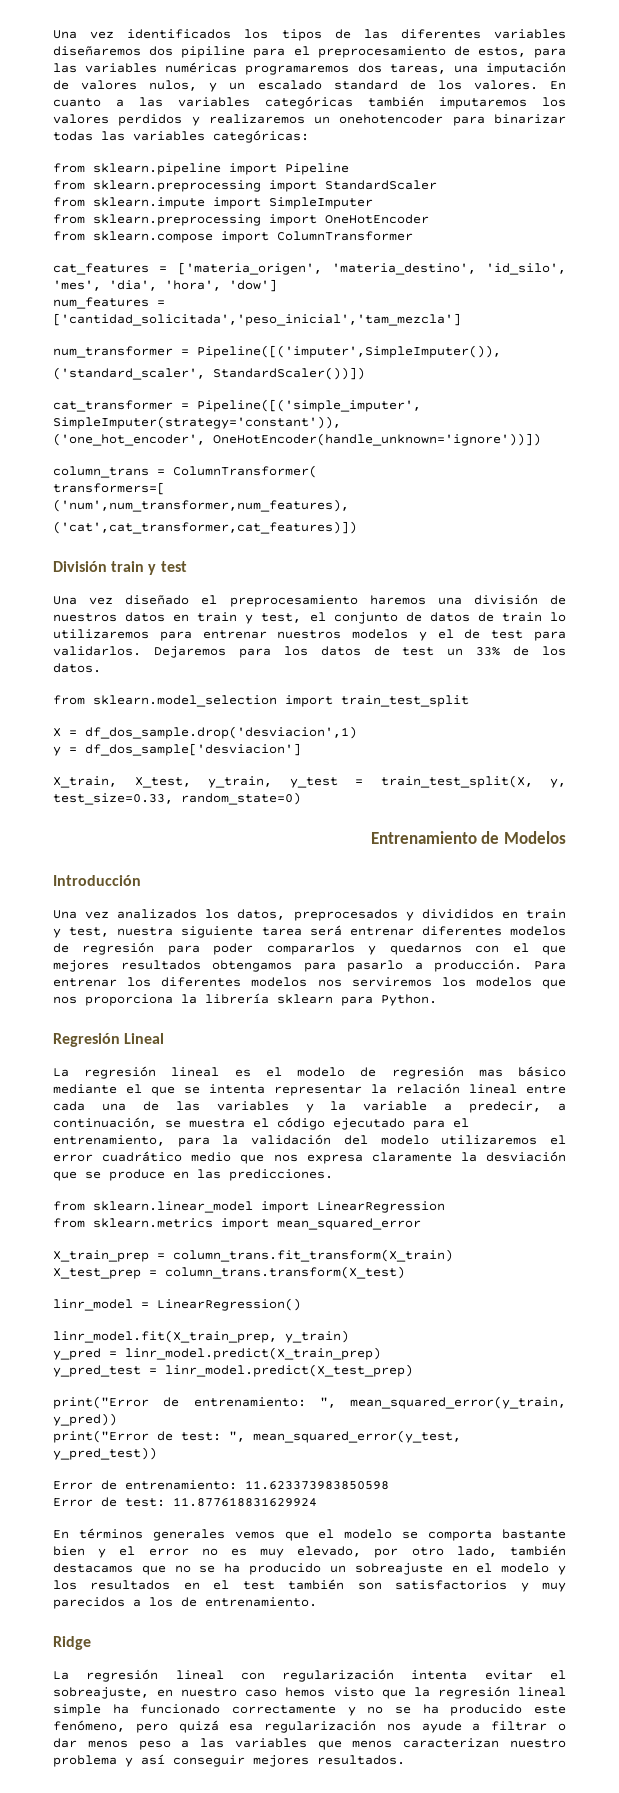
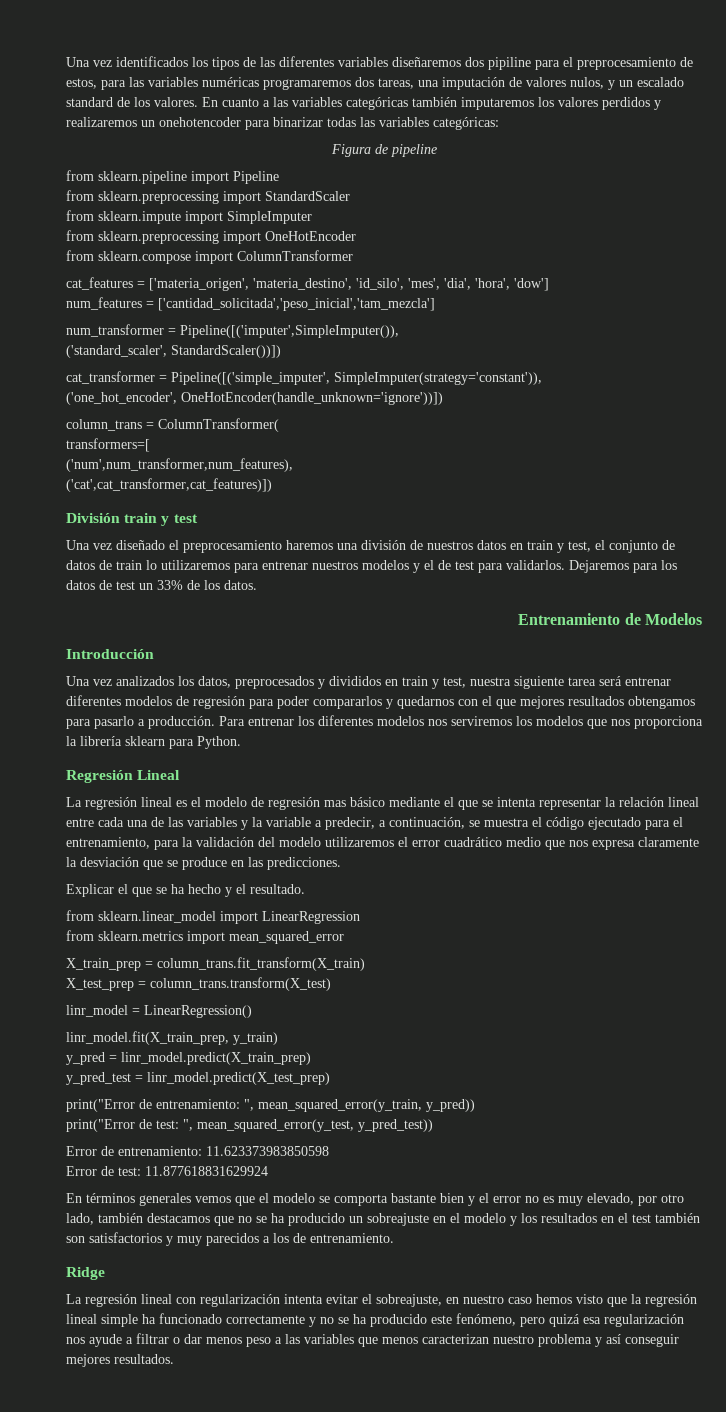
+ Figura de pipeline
- from sklearn.model_selection import train_test_split
- X = df_dos_sample.drop('desviacion',1)
- y = df_dos_sample['desviacion']
- X_train, X_test, y_train, y_test = train_test_split(X, y, test_size=0.33, random_state=0)
+ Explicar el que se ha hecho y el resultado.

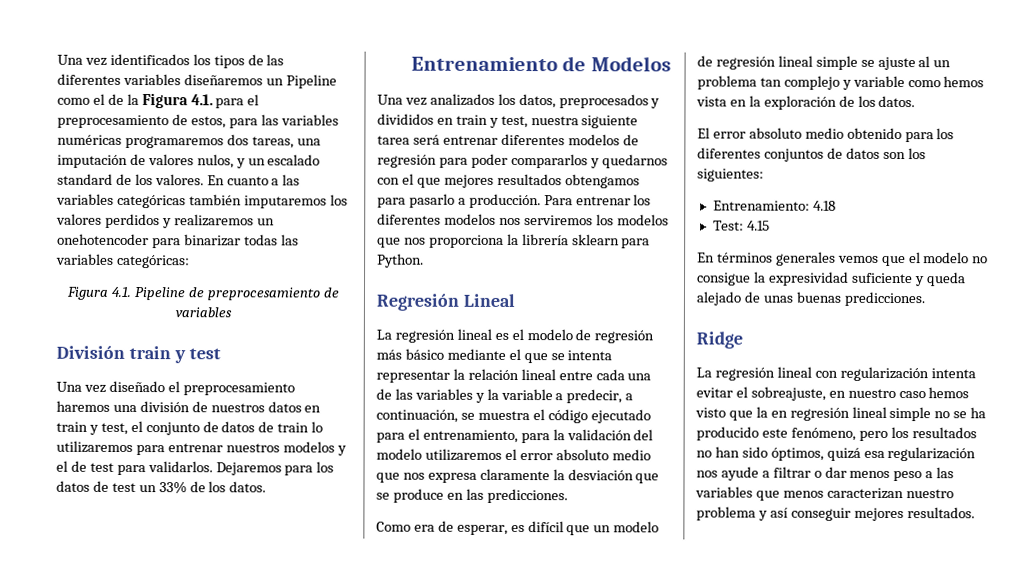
- Una vez identificados los tipos de las diferentes variables diseñaremos dos pipiline para el preprocesamiento de estos, para las variables numéricas programaremos dos tareas, una imputación de valores nulos, y un escalado standard de los valores.
+ Una vez identificados los tipos de las diferentes variables diseñaremos un Pipeline como el de la Figura 4.1. para el preprocesamiento de estos, para las variables numéricas programaremos dos tareas, una imputación de valores nulos, y un escalado standard de los valores.
- Figura de pipeline
- from sklearn.pipeline import Pipeline
- from sklearn.preprocessing import StandardScaler
- from sklearn.impute import SimpleImputer
- from sklearn.preprocessing import OneHotEncoder
- from sklearn.compose import ColumnTransformer
- cat_features = ['materia_origen', 'materia_destino', 'id_silo', 'mes', 'dia', 'hora', 'dow']
- num_features = ['cantidad_solicitada','peso_inicial','tam_mezcla']
- num_transformer = Pipeline([('imputer',SimpleImputer()),
- ('standard_scaler', StandardScaler())])
- cat_transformer = Pipeline([('simple_imputer', SimpleImputer(strategy='constant')),
- ('one_hot_encoder', OneHotEncoder(handle_unknown='ignore'))])
- column_trans = ColumnTransformer(
- transformers=[
- ('num',num_transformer,num_features),
- ('cat',cat_transformer,cat_features)])
+ Figura 4.1. Pipeline de preprocesamiento de variables
- Introducción
- La regresión lineal es el modelo de regresión mas básico mediante el que se intenta representar la relación lineal entre cada una de las variables y la variable a predecir, a continuación, se muestra el código ejecutado para el entrenamiento, para la validación del modelo utilizaremos el error cuadrático medio que nos expresa claramente la desviación que se produce en las predicciones.
+ La regresión lineal es el modelo de regresión más básico mediante el que se intenta representar la relación lineal entre cada una de las variables y la variable a predecir, a continuación, se muestra el código ejecutado para el entrenamiento, para la validación del modelo utilizaremos el error absoluto medio que nos expresa claramente la desviación que se produce en las predicciones.
- Explicar el que se ha hecho y el resultado.
- from sklearn.linear_model import LinearRegression
- from sklearn.metrics import mean_squared_error
- X_train_prep = column_trans.fit_transform(X_train)
- X_test_prep = column_trans.transform(X_test)
- linr_model = LinearRegression()
- linr_model.fit(X_train_prep, y_train)
- y_pred = linr_model.predict(X_train_prep)
- y_pred_test = linr_model.predict(X_test_prep)
- print("Error de entrenamiento: ", mean_squared_error(y_train, y_pred))
- print("Error de test: ", mean_squared_error(y_test, y_pred_test))
- Error de entrenamiento: 11.623373983850598
- Error de test: 11.877618831629924
+ Como era de esperar, es difícil que un modelo de regresión lineal simple se ajuste al un problema tan complejo y variable como hemos vista en la exploración de los datos.
+ El error absoluto medio obtenido para los diferentes conjuntos de datos son los siguientes:
+ Entrenamiento: 4.18
+ Test: 4.15
- En términos generales vemos que el modelo se comporta bastante bien y el error no es muy elevado, por otro lado, también destacamos que no se ha producido un sobreajuste en el modelo y los resultados en el test también son satisfactorios y muy parecidos a los de entrenamiento.
+ En términos generales vemos que el modelo no consigue la expresividad suficiente y queda alejado de unas buenas predicciones.
- La regresión lineal con regularización intenta evitar el sobreajuste, en nuestro caso hemos visto que la regresión lineal simple ha funcionado correctamente y no se ha producido este fenómeno, pero quizá esa regularización nos ayude a filtrar o dar menos peso a las variables que menos caracterizan nuestro problema y así conseguir mejores resultados.
+ La regresión lineal con regularización intenta evitar el sobreajuste, en nuestro caso hemos visto que la en regresión lineal simple no se ha producido este fenómeno, pero los resultados no han sido óptimos, quizá esa regularización nos ayude a filtrar o dar menos peso a las variables que menos caracterizan nuestro problema y así conseguir mejores resultados.

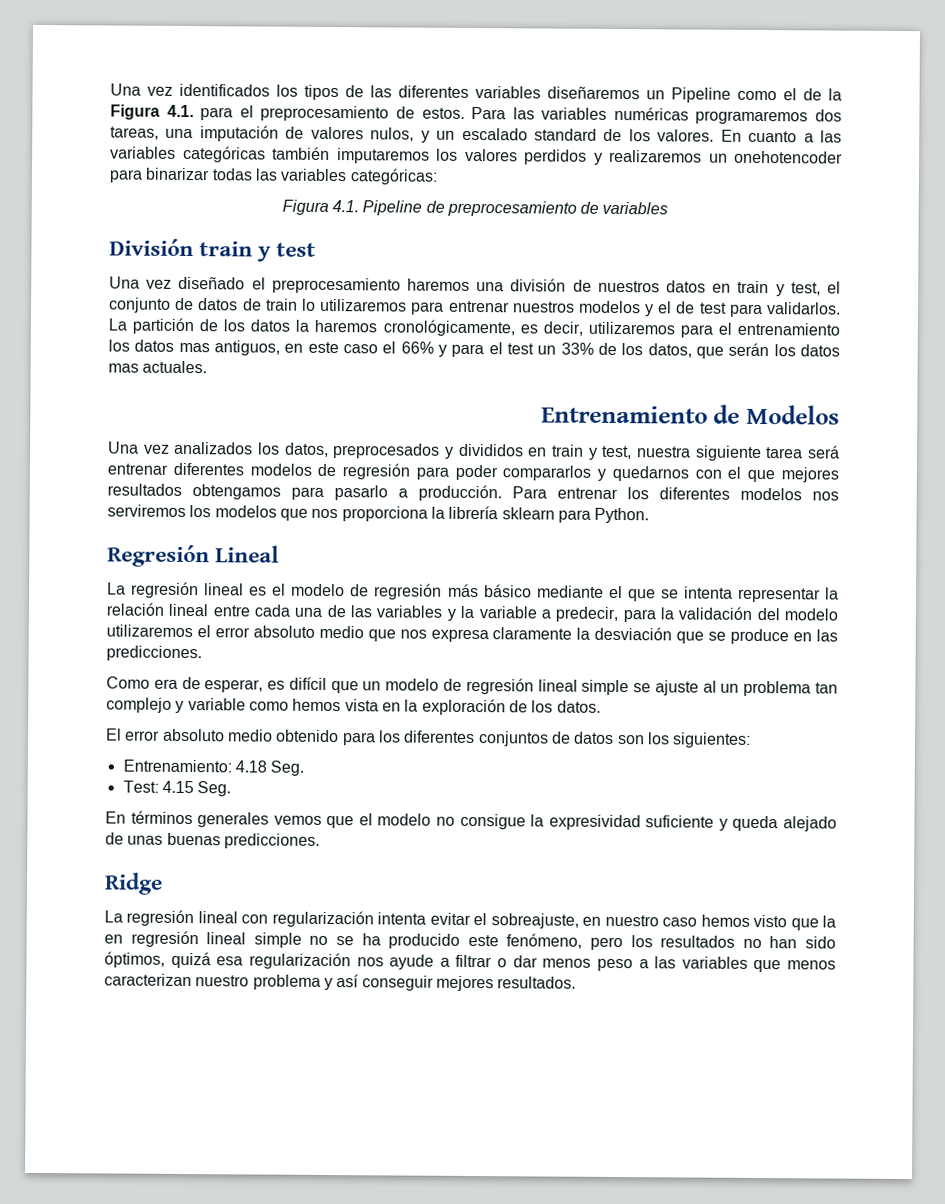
- Una vez identificados los tipos de las diferentes variables diseñaremos un Pipeline como el de la Figura 4.1. para el preprocesamiento de estos, para las variables numéricas programaremos dos tareas, una imputación de valores nulos, y un escalado standard de los valores.
+ Una vez identificados los tipos de las diferentes variables diseñaremos un Pipeline como el de la Figura 4.1. para el preprocesamiento de estos. Para las variables numéricas programaremos dos tareas, una imputación de valores nulos, y un escalado standard de los valores.
- Dejaremos para los datos de test un 33% de los datos.
+ La partición de los datos la haremos cronológicamente, es decir, utilizaremos para el entrenamiento los datos mas antiguos, en este caso el 66% y para el test un 33% de los datos, que serán los datos mas actuales.
- La regresión lineal es el modelo de regresión más básico mediante el que se intenta representar la relación lineal entre cada una de las variables y la variable a predecir, a continuación, se muestra el código ejecutado para el entrenamiento, para la validación del modelo utilizaremos el error absoluto medio que nos expresa claramente la desviación que se produce en las predicciones.
+ La regresión lineal es el modelo de regresión más básico mediante el que se intenta representar la relación lineal entre cada una de las variables y la variable a predecir, para la validación del modelo utilizaremos el error absoluto medio que nos expresa claramente la desviación que se produce en las predicciones.
- Entrenamiento: 4.18
+ Entrenamiento: 4.18 Seg.
- Test: 4.15
+ Test: 4.15 Seg.

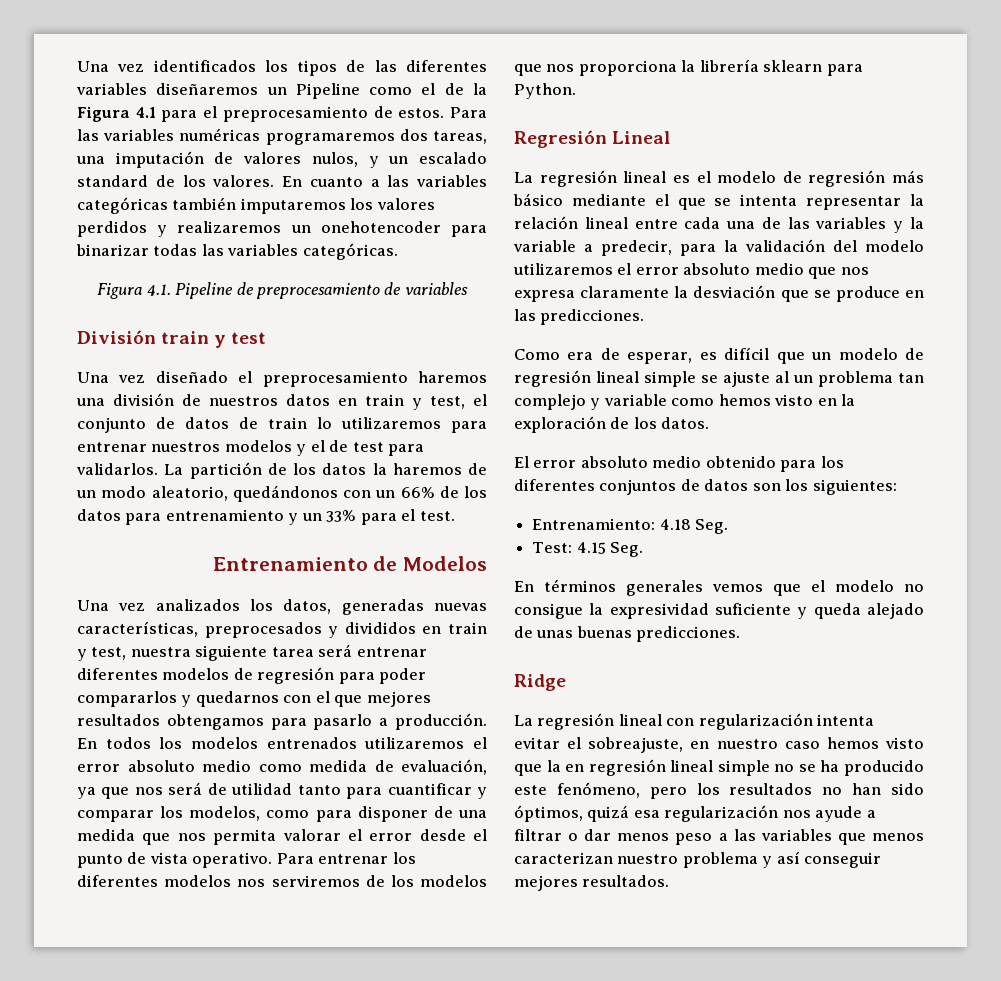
- Una vez identificados los tipos de las diferentes variables diseñaremos un Pipeline como el de la Figura 4.1. para el preprocesamiento de estos.
+ Una vez identificados los tipos de las diferentes variables diseñaremos un Pipeline como el de la Figura 4.1 para el preprocesamiento de estos.
- En cuanto a las variables categóricas también imputaremos los valores perdidos y realizaremos un onehotencoder para binarizar todas las variables categóricas:
+ En cuanto a las variables categóricas también imputaremos los valores perdidos y realizaremos un onehotencoder para binarizar todas las variables categóricas.
- La partición de los datos la haremos cronológicamente, es decir, utilizaremos para el entrenamiento los datos mas antiguos, en este caso el 66% y para el test un 33% de los datos, que serán los datos mas actuales.
+ La partición de los datos la haremos de un modo aleatorio, quedándonos con un 66% de los datos para entrenamiento y un 33% para el test.
- Una vez analizados los datos, preprocesados y divididos en train y test, nuestra siguiente tarea será entrenar diferentes modelos de regresión para poder compararlos y quedarnos con el que mejores resultados obtengamos para pasarlo a producción.
+ Una vez analizados los datos, generadas nuevas características, preprocesados y divididos en train y test, nuestra siguiente tarea será entrenar diferentes modelos de regresión para poder compararlos y quedarnos con el que mejores resultados obtengamos para pasarlo a producción.
+ En todos los modelos entrenados utilizaremos el error absoluto medio como medida de evaluación, ya que nos será de utilidad tanto para cuantificar y comparar los modelos, como para disponer de una medida que nos permita valorar el error desde el punto de vista operativo.
- Para entrenar los diferentes modelos nos serviremos los modelos que nos proporciona la librería sklearn para Python.
+ Para entrenar los diferentes modelos nos serviremos de los modelos que nos proporciona la librería sklearn para Python.
- Como era de esperar, es difícil que un modelo de regresión lineal simple se ajuste al un problema tan complejo y variable como hemos vista en la exploración de los datos.
+ Como era de esperar, es difícil que un modelo de regresión lineal simple se ajuste al un problema tan complejo y variable como hemos visto en la exploración de los datos.

